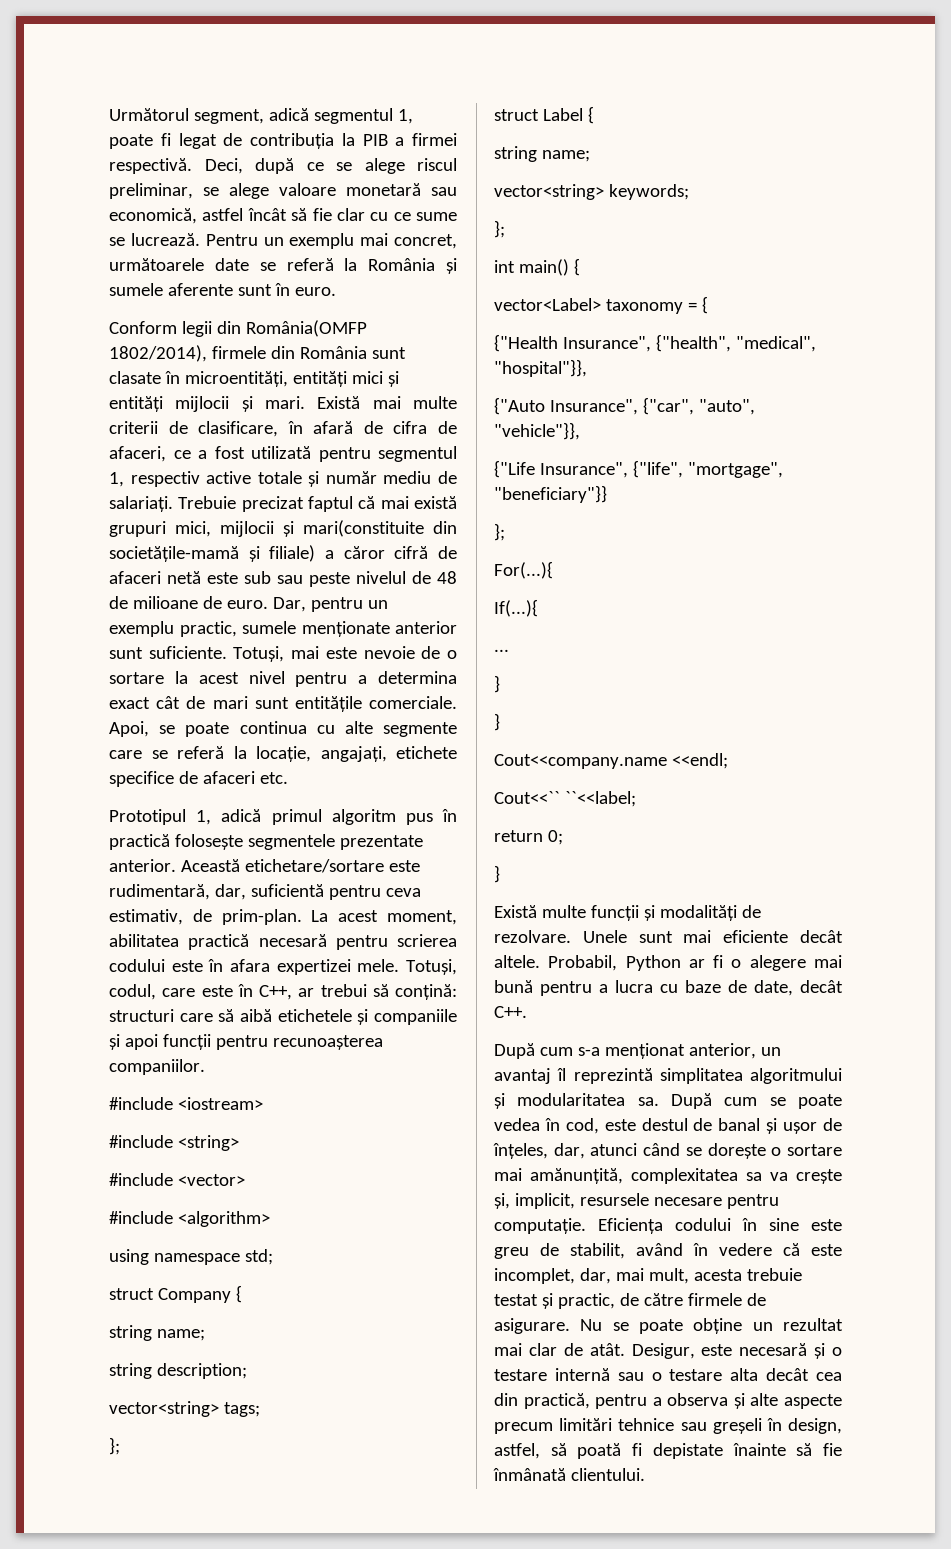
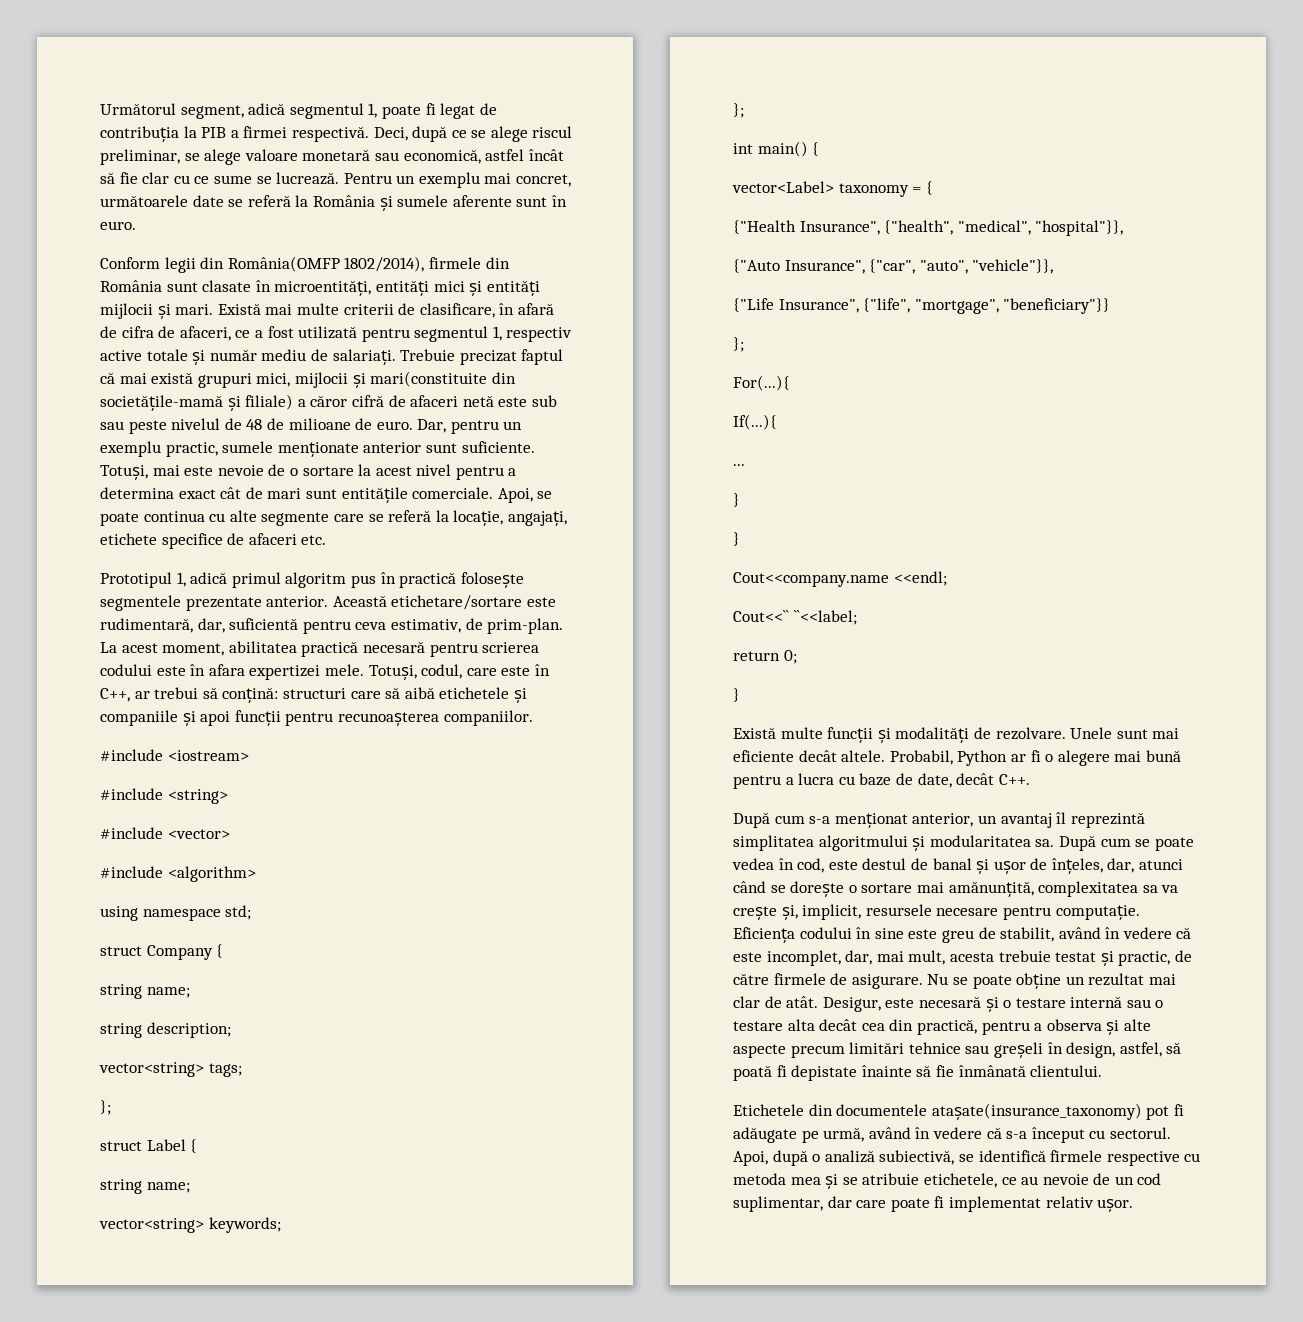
+ Etichetele din documentele atașate(insurance_taxonomy) pot fi adăugate pe urmă, având în vedere că s-a început cu sectorul. Apoi, după o analiză subiectivă, se identifică firmele respective cu metoda mea și se atribuie etichetele, ce au nevoie de un cod suplimentar, dar care poate fi implementat relativ ușor.

